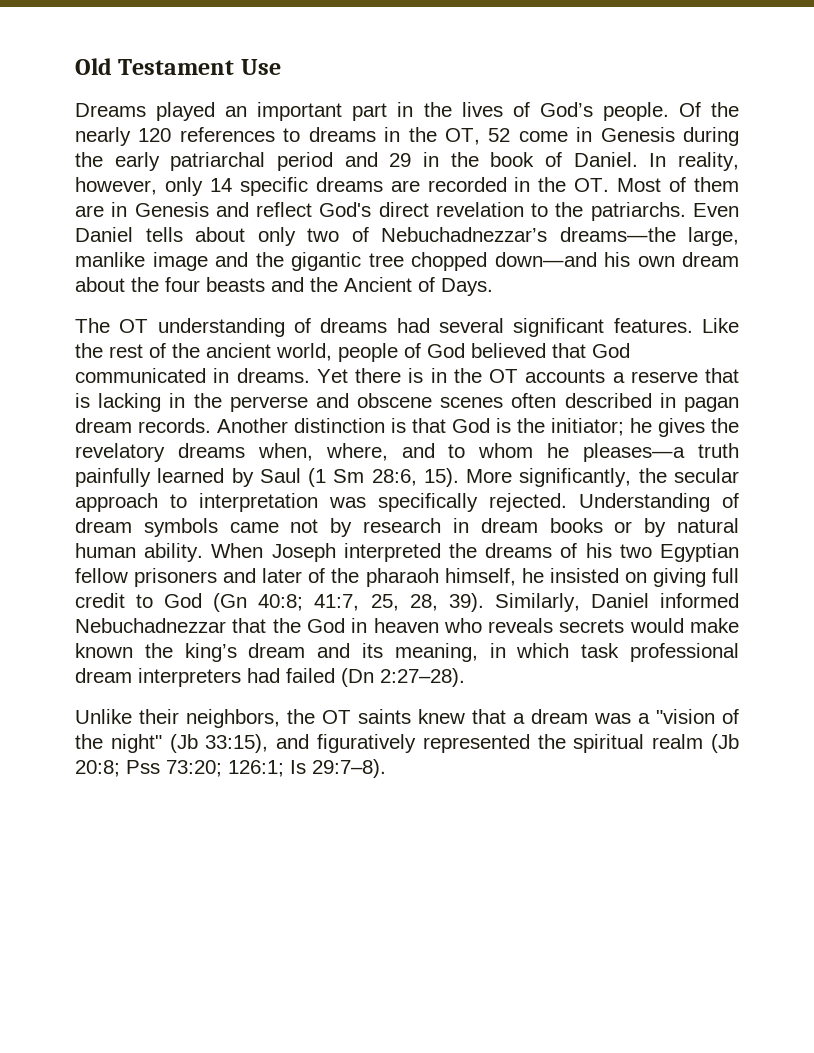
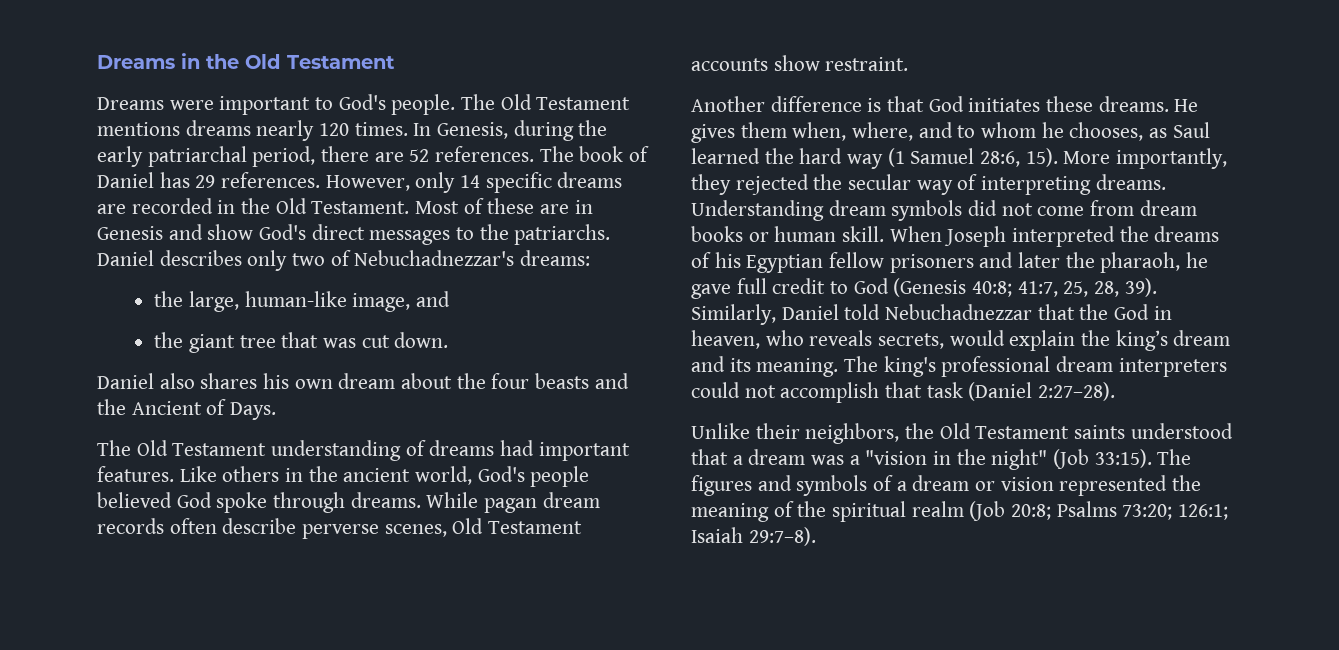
- Old Testament Use
- Dreams played an important part in the lives of God’s people. Of the nearly 120 references to dreams in the OT, 52 come in Genesis during the early patriarchal period and 29 in the book of Daniel. In reality, however, only 14 specific dreams are recorded in the OT. Most of them are in Genesis and reflect God's direct revelation to the patriarchs.
+ Dreams in the Old Testament
+ Dreams were important to God's people. The Old Testament mentions dreams nearly 120 times. In Genesis, during the early patriarchal period, there are 52 references. The book of Daniel has 29 references. However, only 14 specific dreams are recorded in the Old Testament. Most of these are in Genesis and show God's direct messages to the patriarchs.
- Even Daniel tells about only two of Nebuchadnezzar’s dreams—the large, manlike image and the gigantic tree chopped down—and his own dream about the four beasts and the Ancient of Days.
+ Daniel describes only two of Nebuchadnezzar's dreams:
+ the large, human-like image, and
+ the giant tree that was cut down.
+ Daniel also shares his own dream about the four beasts and the Ancient of Days.
- The OT understanding of dreams had several significant features. Like the rest of the ancient world, people of God believed that God communicated in dreams. Yet there is in the OT accounts a reserve that is lacking in the perverse and obscene scenes often described in pagan dream records. Another distinction is that God is the initiator; he gives the revelatory dreams when, where, and to whom he pleases—a truth painfully learned by Saul (1 Sm 28:6, 15). More significantly, the secular approach to interpretation was specifically rejected. Understanding of dream symbols came not by research in dream books or by natural human ability.
+ The Old Testament understanding of dreams had important features. Like others in the ancient world, God's people believed God spoke through dreams. While pagan dream records often describe perverse scenes, Old Testament accounts show restraint.
+ Another difference is that God initiates these dreams. He gives them when, where, and to whom he chooses, as Saul learned the hard way (1 Samuel 28:6, 15). More importantly, they rejected the secular way of interpreting dreams. Understanding dream symbols did not come from dream books or human skill.
- When Joseph interpreted the dreams of his two Egyptian fellow prisoners and later of the pharaoh himself, he insisted on giving full credit to God (Gn 40:8; 41:7, 25, 28, 39).
+ When Joseph interpreted the dreams of his Egyptian fellow prisoners and later the pharaoh, he gave full credit to God (Genesis 40:8; 41:7, 25, 28, 39).
- Similarly, Daniel informed Nebuchadnezzar that the God in heaven who reveals secrets would make known the king’s dream and its meaning, in which task professional dream interpreters had failed (Dn 2:27–28).
+ Similarly, Daniel told Nebuchadnezzar that the God in heaven, who reveals secrets, would explain the king’s dream and its meaning. The king's professional dream interpreters could not accomplish that task (Daniel 2:27–28).
- Unlike their neighbors, the OT saints knew that a dream was a "vision of the night" (Jb 33:15), and figuratively represented the spiritual realm (Jb 20:8; Pss 73:20; 126:1; Is 29:7–8).
+ Unlike their neighbors, the Old Testament saints understood that a dream was a "vision in the night" (Job 33:15). The figures and symbols of a dream or vision represented the meaning of the spiritual realm (Job 20:8; Psalms 73:20; 126:1; Isaiah 29:7–8).

